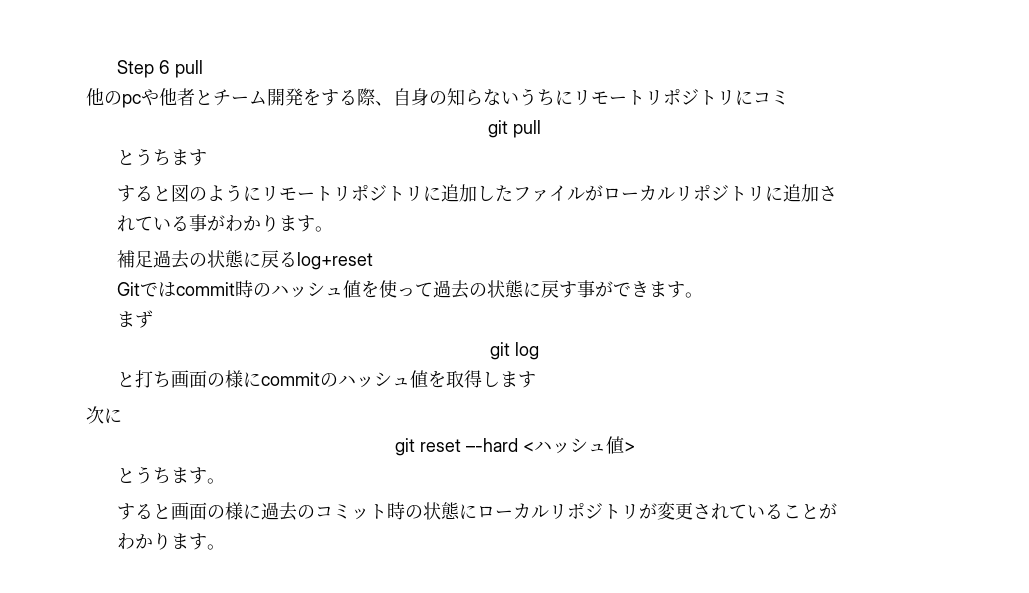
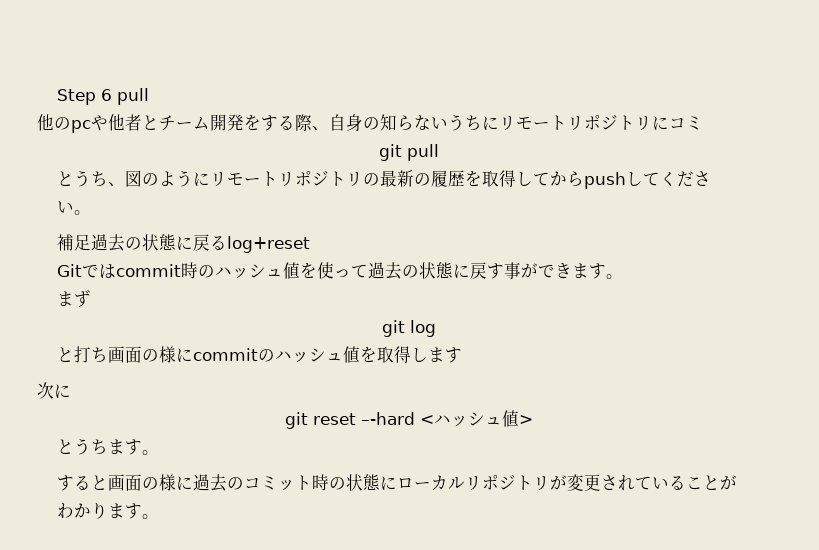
  git pull
- とうちます
- すると図のようにリモートリポジトリに追加したファイルがローカルリポジトリに追加さ
- れている事がわかります。
+ とうち、図のようにリモートリポジトリの最新の履歴を取得してからpushしてくださ
+ い。

